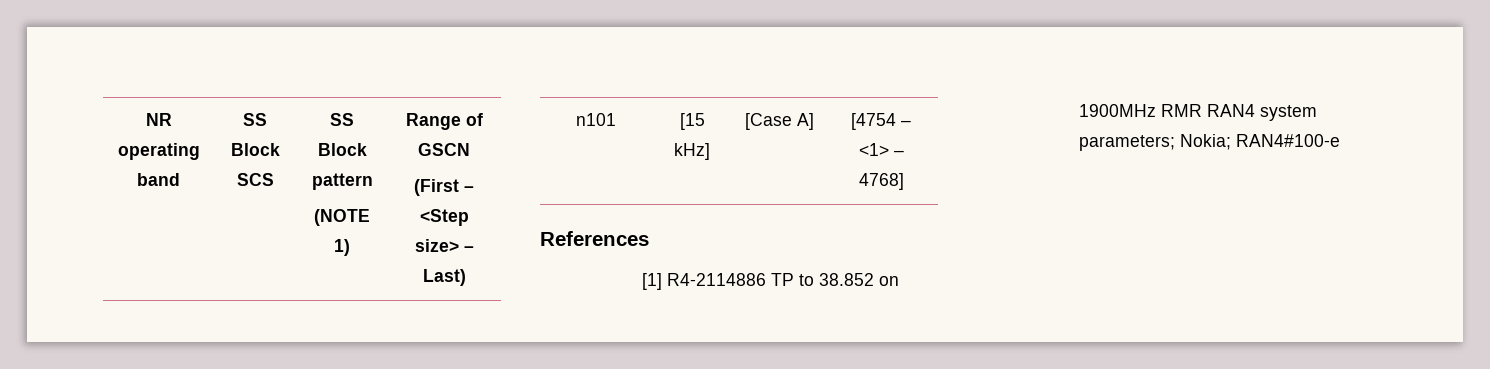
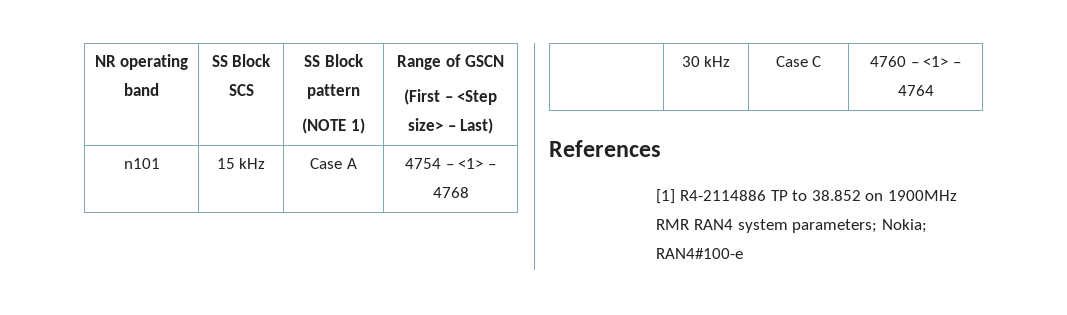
- n101 | [15 kHz] | [Case A] | [4754 – <1> – 4768]
+ n101 | 15 kHz | Case A | 4754 – <1> – 4768
+ | 30 kHz | Case C | 4760 – <1> – 4764

